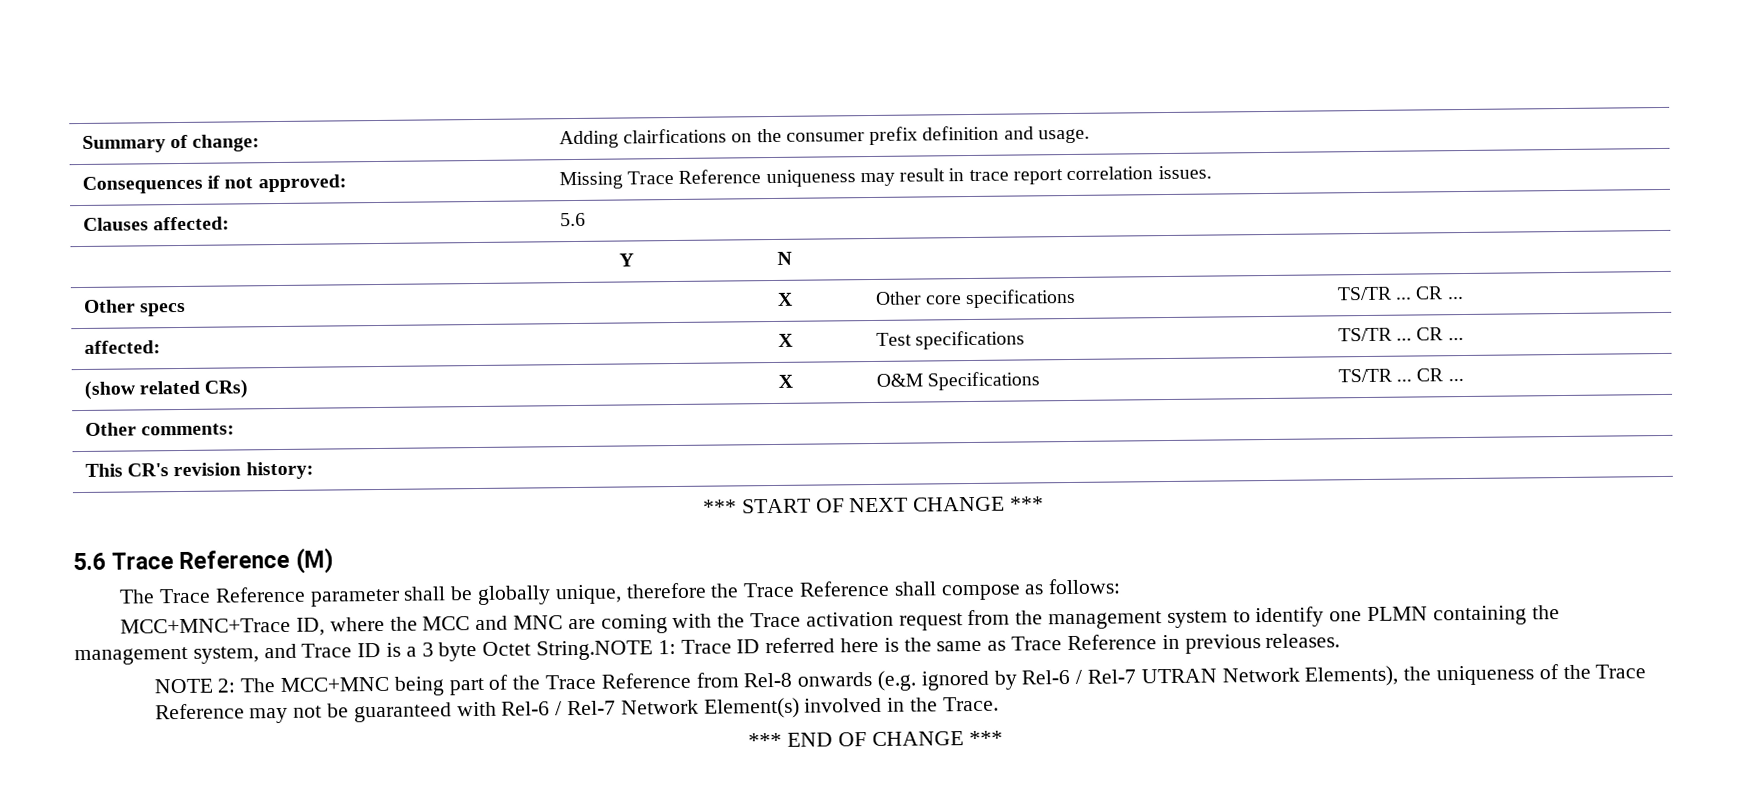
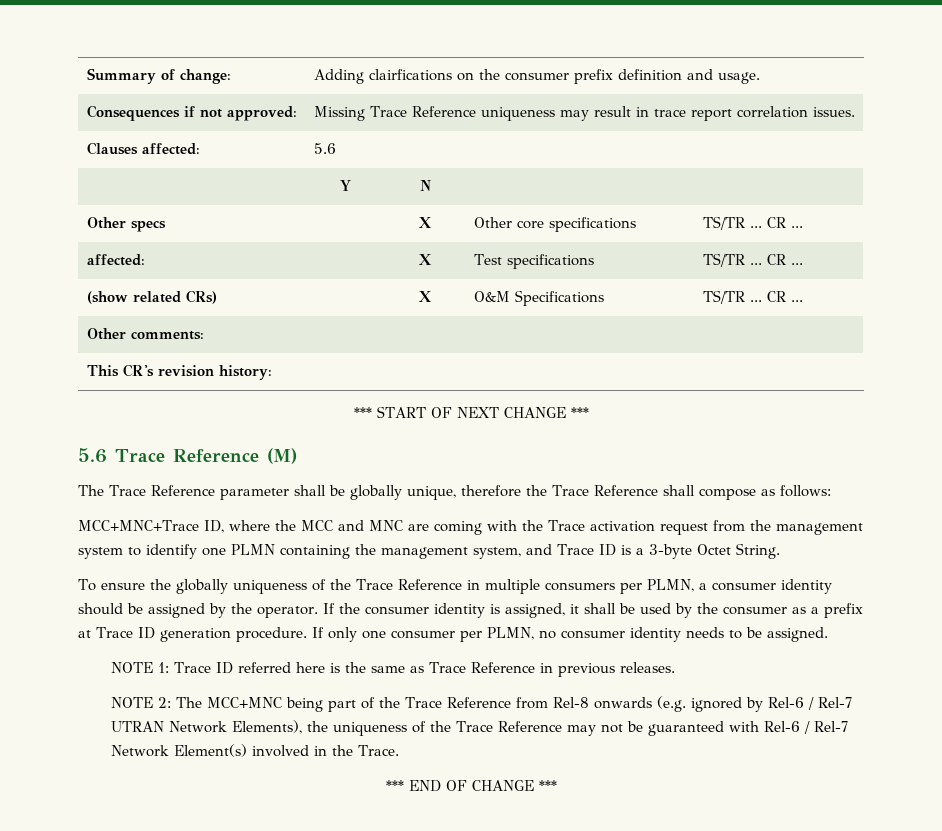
- MCC+MNC+Trace ID, where the MCC and MNC are coming with the Trace activation request from the management system to identify one PLMN containing the management system, and Trace ID is a 3 byte Octet String.NOTE 1: Trace ID referred here is the same as Trace Reference in previous releases.
+ MCC+MNC+Trace ID, where the MCC and MNC are coming with the Trace activation request from the management system to identify one PLMN containing the management system, and Trace ID is a 3-byte Octet String.
+ To ensure the globally uniqueness of the Trace Reference in multiple consumers per PLMN, a consumer identity should be assigned by the operator. If the consumer identity is assigned, it shall be used by the consumer as a prefix at Trace ID generation procedure. If only one consumer per PLMN, no consumer identity needs to be assigned.
+ NOTE 1: Trace ID referred here is the same as Trace Reference in previous releases.

